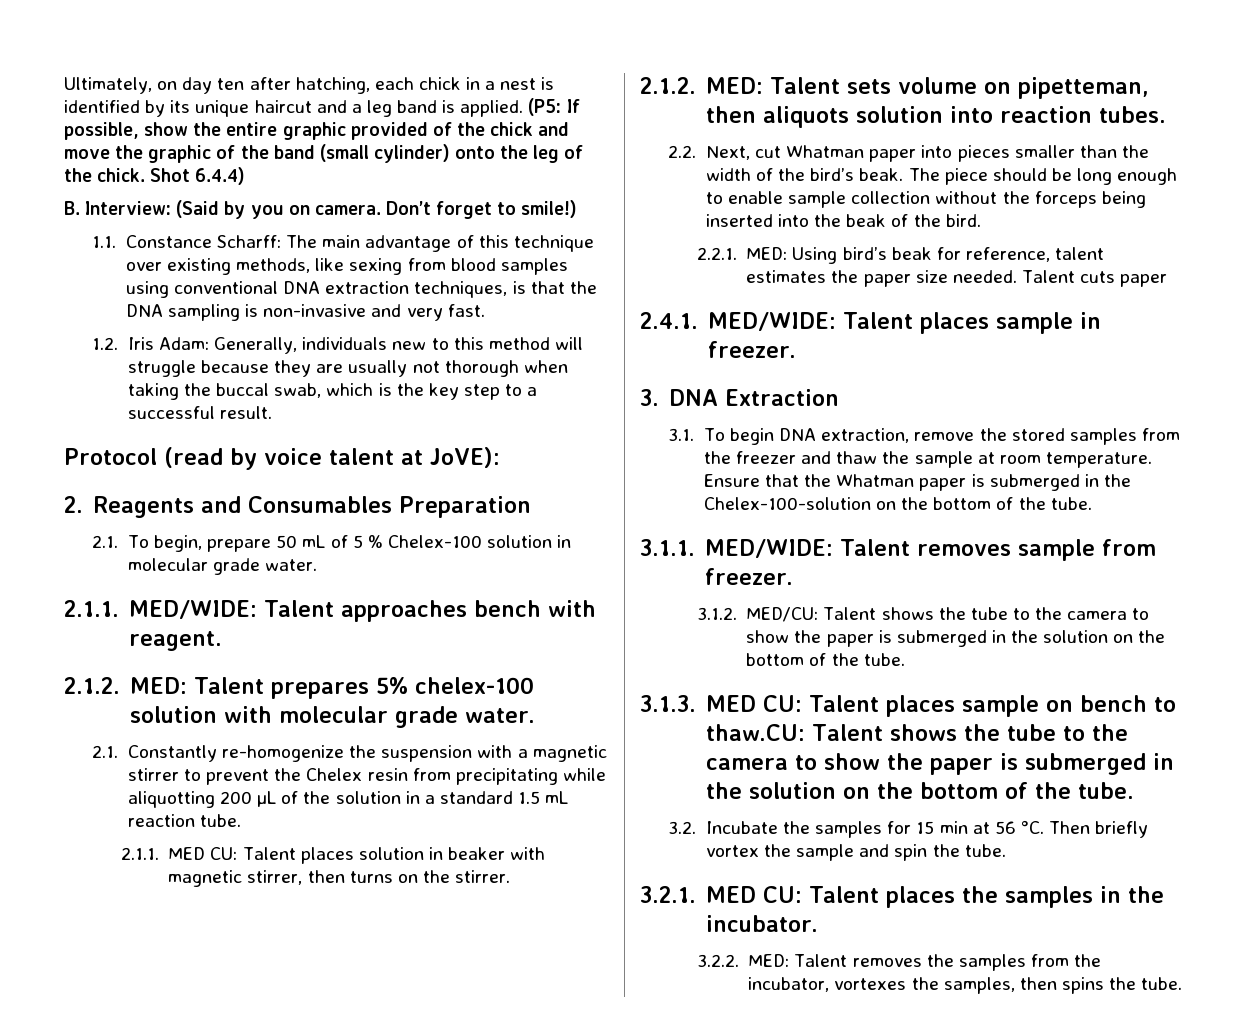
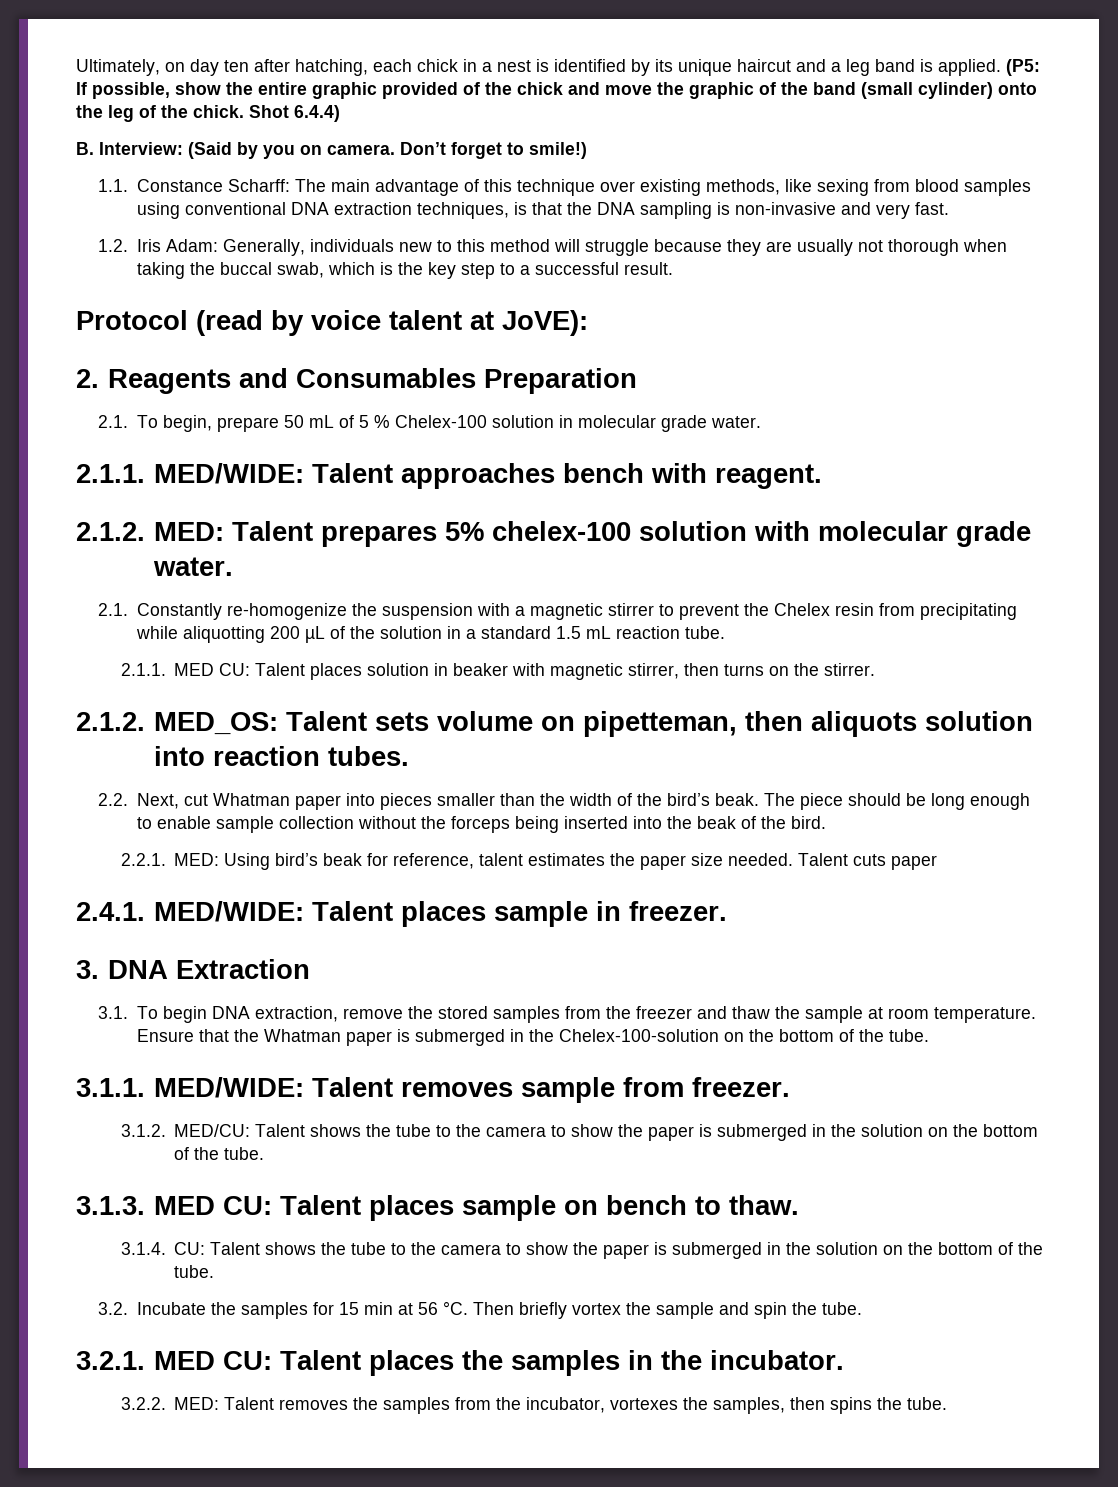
- 2.1.2. MED: Talent sets volume on pipetteman, then aliquots solution into reaction tubes.
+ 2.1.2. MED_OS: Talent sets volume on pipetteman, then aliquots solution into reaction tubes.
- 3.1.3. MED CU: Talent places sample on bench to thaw.CU: Talent shows the tube to the camera to show the paper is submerged in the solution on the bottom of the tube.
+ 3.1.3. MED CU: Talent places sample on bench to thaw.
+ 3.1.4. CU: Talent shows the tube to the camera to show the paper is submerged in the solution on the bottom of the tube.

